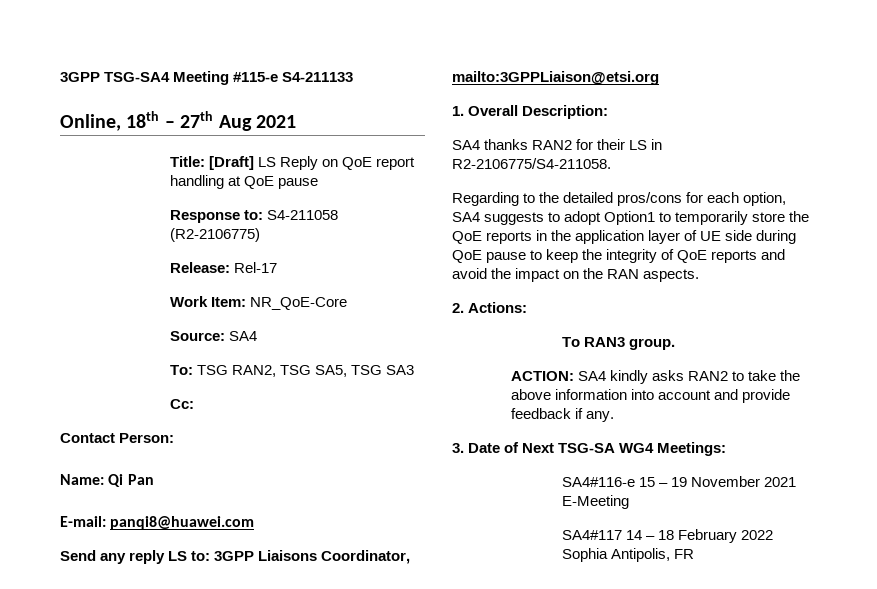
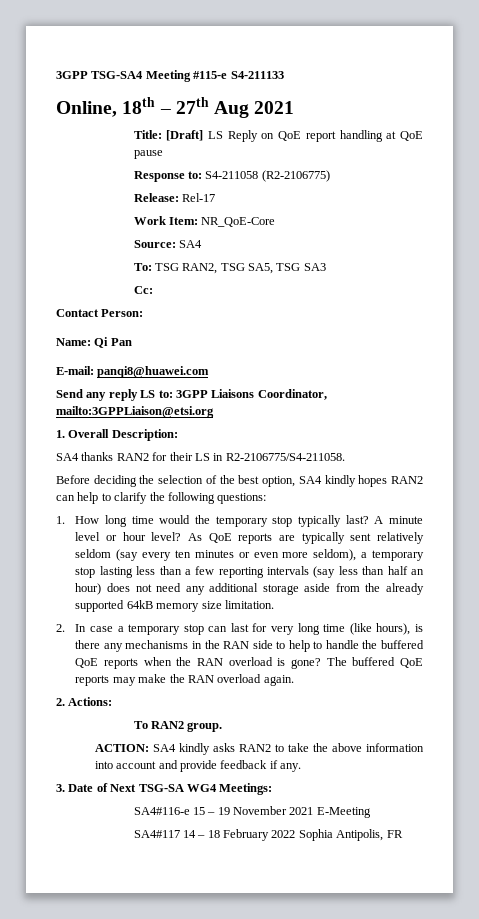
- Regarding to the detailed pros/cons for each option, SA4 suggests to adopt Option1 to temporarily store the QoE reports in the application layer of UE side during QoE pause to keep the integrity of QoE reports and avoid the impact on the RAN aspects.
+ Before deciding the selection of the best option, SA4 kindly hopes RAN2 can help to clarify the following questions:
+ 1. How long time would the temporary stop typically last? A minute level or hour level? As QoE reports are typically sent relatively seldom (say every ten minutes or even more seldom), a temporary stop lasting less than a few reporting intervals (say less than half an hour) does not need any additional storage aside from the already supported 64kB memory size limitation.
+ 2. In case a temporary stop can last for very long time (like hours), is there any mechanisms in the RAN side to help to handle the buffered QoE reports when the RAN overload is gone? The buffered QoE reports may make the RAN overload again.
- To RAN3 group.
+ To RAN2 group.

